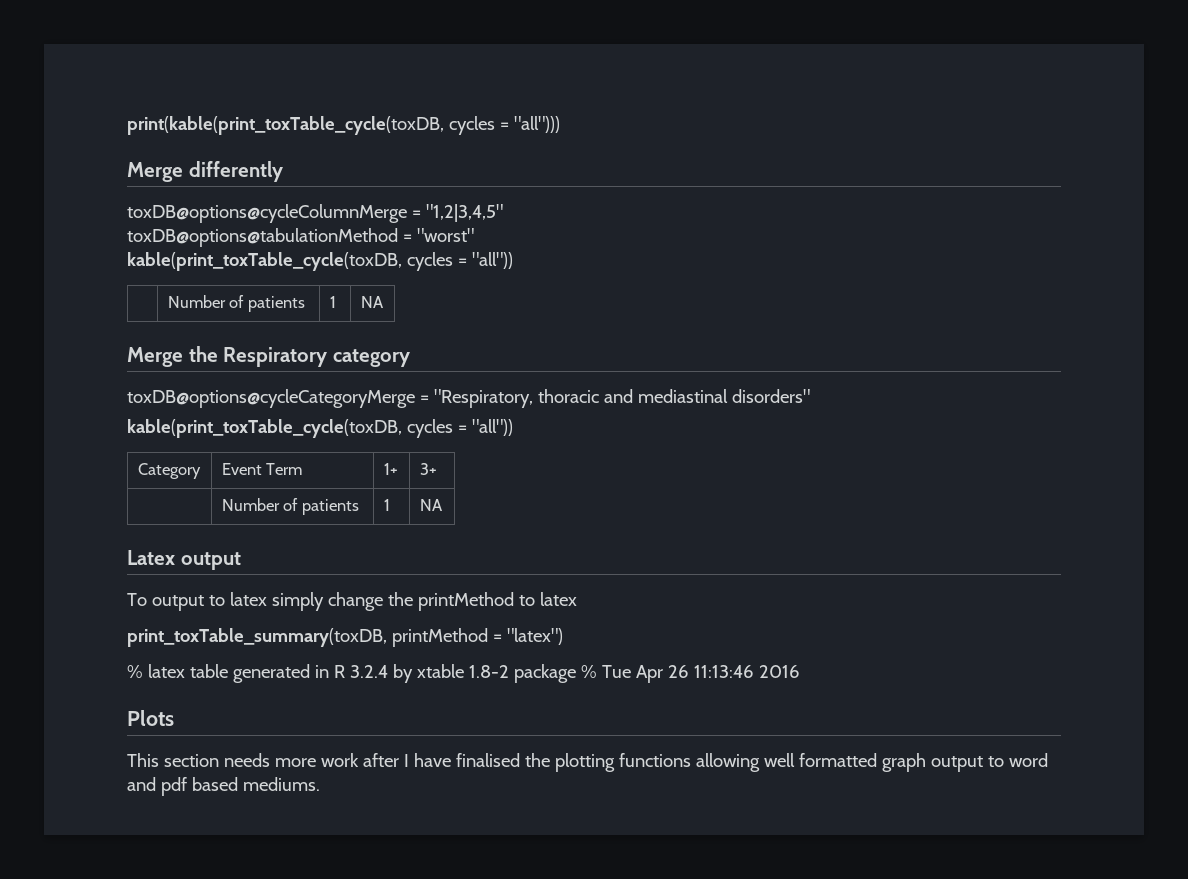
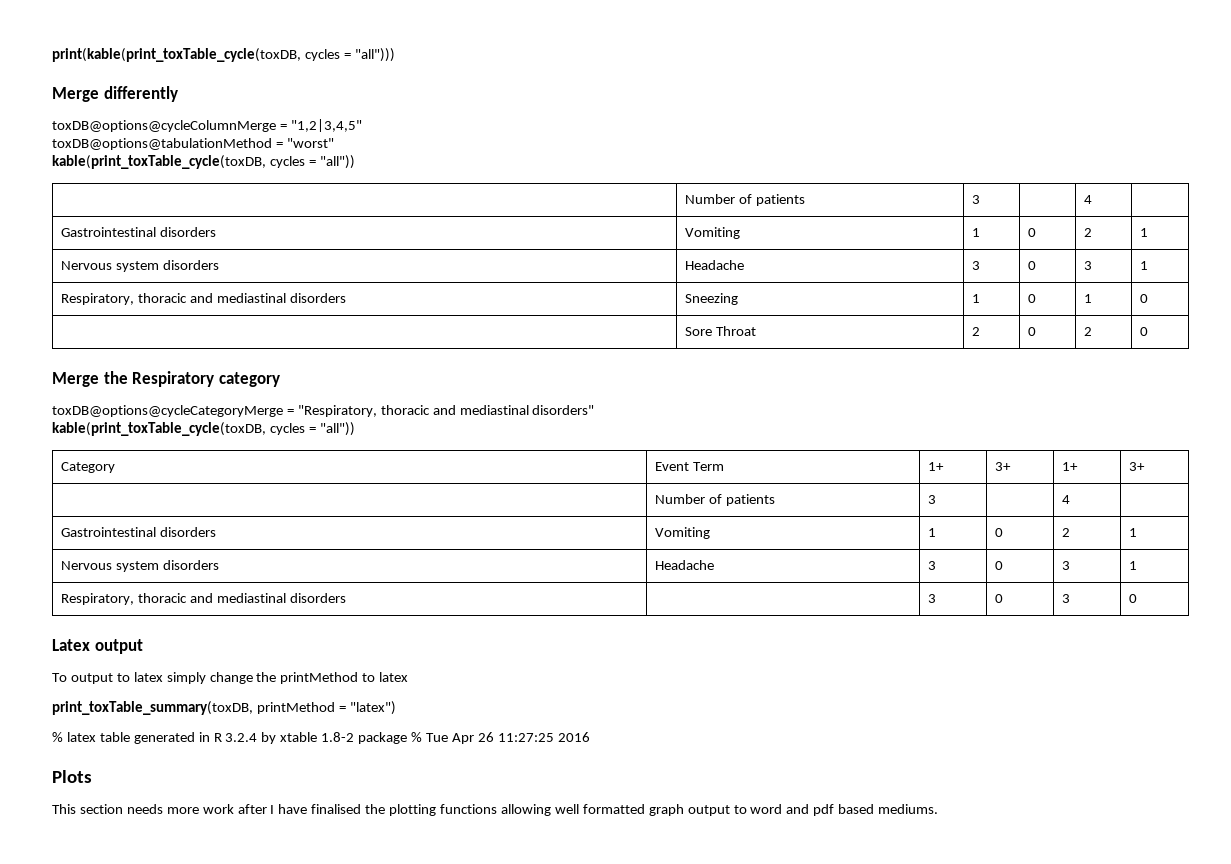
  toxDB@options@tabulationMethod = "worst"
  kable(print_toxTable_cycle(toxDB, cycles = "all"))
- | Number of patients | 1 | NA
+ | Number of patients | 3 | | 4 |
+ Gastrointestinal disorders | Vomiting | 1 | 0 | 2 | 1
+ Nervous system disorders | Headache | 3 | 0 | 3 | 1
+ Respiratory, thoracic and mediastinal disorders | Sneezing | 1 | 0 | 1 | 0
+ | Sore Throat | 2 | 0 | 2 | 0
- Category | Event Term | 1+ | 3+
- | Number of patients | 1 | NA
+ Category | Event Term | 1+ | 3+ | 1+ | 3+
+ | Number of patients | 3 | | 4 |
+ Gastrointestinal disorders | Vomiting | 1 | 0 | 2 | 1
+ Nervous system disorders | Headache | 3 | 0 | 3 | 1
+ Respiratory, thoracic and mediastinal disorders | | 3 | 0 | 3 | 0
- % latex table generated in R 3.2.4 by xtable 1.8-2 package % Tue Apr 26 11:13:46 2016
+ % latex table generated in R 3.2.4 by xtable 1.8-2 package % Tue Apr 26 11:27:25 2016

